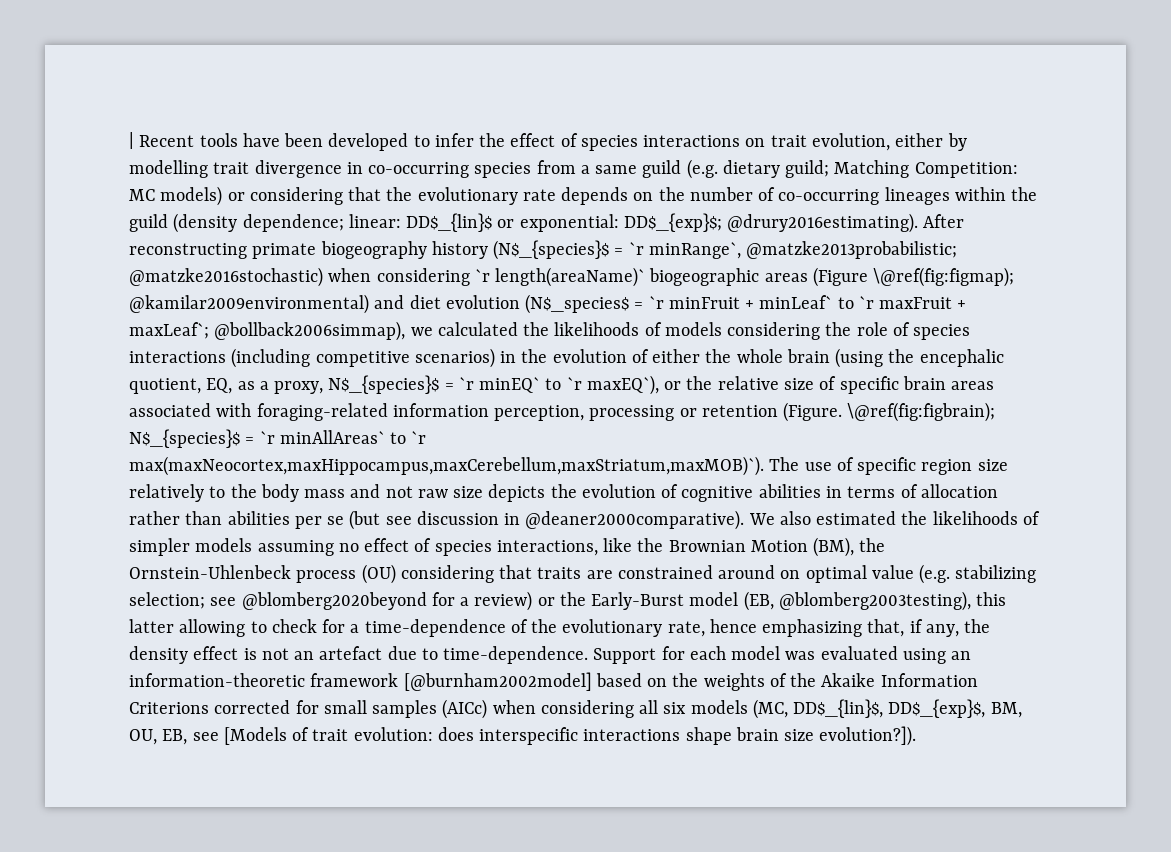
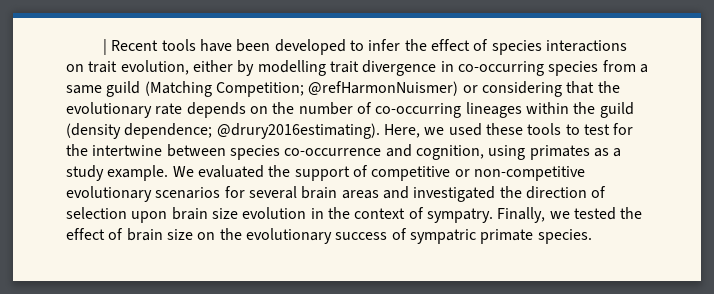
- | Recent tools have been developed to infer the effect of species interactions on trait evolution, either by modelling trait divergence in co-occurring species from a same guild (e.g. dietary guild; Matching Competition: MC models) or considering that the evolutionary rate depends on the number of co-occurring lineages within the guild (density dependence; linear: DD$_{lin}$ or exponential: DD$_{exp}$; @drury2016estimating). After reconstructing primate biogeography history (N$_{species}$ = `r minRange`, @matzke2013probabilistic; @matzke2016stochastic) when considering `r length(areaName)` biogeographic areas (Figure \@ref(fig:figmap); @kamilar2009environmental) and diet evolution (N$_species$ = `r minFruit + minLeaf` to `r maxFruit + maxLeaf`; @bollback2006simmap), we calculated the likelihoods of models considering the role of species interactions (including competitive scenarios) in the evolution of either the whole brain (using the encephalic quotient, EQ, as a proxy, N$_{species}$ = `r minEQ` to `r maxEQ`), or the relative size of specific brain areas associated with foraging-related information perception, processing or retention (Figure. \@ref(fig:figbrain); N$_{species}$ = `r minAllAreas` to `r max(maxNeocortex,maxHippocampus,maxCerebellum,maxStriatum,maxMOB)`). The use of specific region size relatively to the body mass and not raw size depicts the evolution of cognitive abilities in terms of allocation rather than abilities per se (but see discussion in @deaner2000comparative). We also estimated the likelihoods of simpler models assuming no effect of species interactions, like the Brownian Motion (BM), the Ornstein-Uhlenbeck process (OU) considering that traits are constrained around on optimal value (e.g. stabilizing selection; see @blomberg2020beyond for a review) or the Early-Burst model (EB, @blomberg2003testing), this latter allowing to check for a time-dependence of the evolutionary rate, hence emphasizing that, if any, the density effect is not an artefact due to time-dependence. Support for each model was evaluated using an information-theoretic framework [@burnham2002model] based on the weights of the Akaike Information Criterions corrected for small samples (AICc) when considering all six models (MC, DD$_{lin}$, DD$_{exp}$, BM, OU, EB, see [Models of trait evolution: does interspecific interactions shape brain size evolution?]).
+ | Recent tools have been developed to infer the effect of species interactions on trait evolution, either by modelling trait divergence in co-occurring species from a same guild (Matching Competition; @refHarmonNuismer) or considering that the evolutionary rate depends on the number of co-occurring lineages within the guild (density dependence; @drury2016estimating). Here, we used these tools to test for the intertwine between species co-occurrence and cognition, using primates as a study example. We evaluated the support of competitive or non-competitive evolutionary scenarios for several brain areas and investigated the direction of selection upon brain size evolution in the context of sympatry. Finally, we tested the effect of brain size on the evolutionary success of sympatric primate species.

